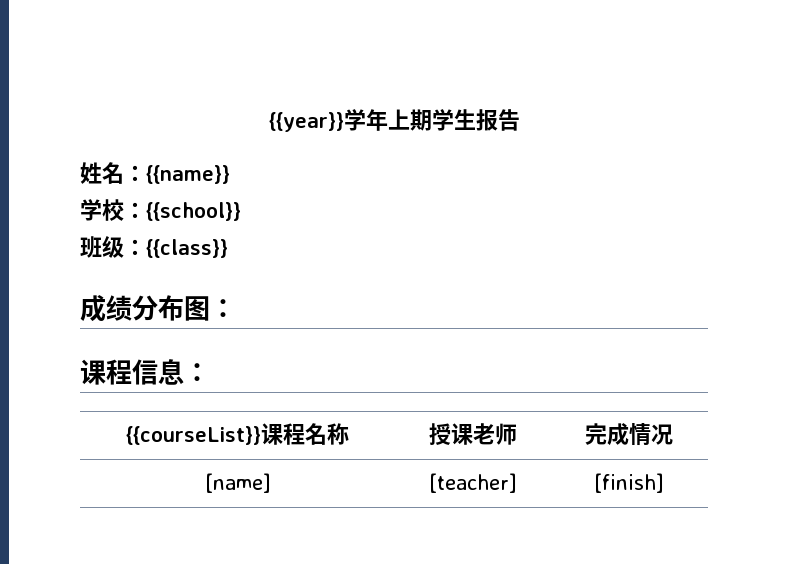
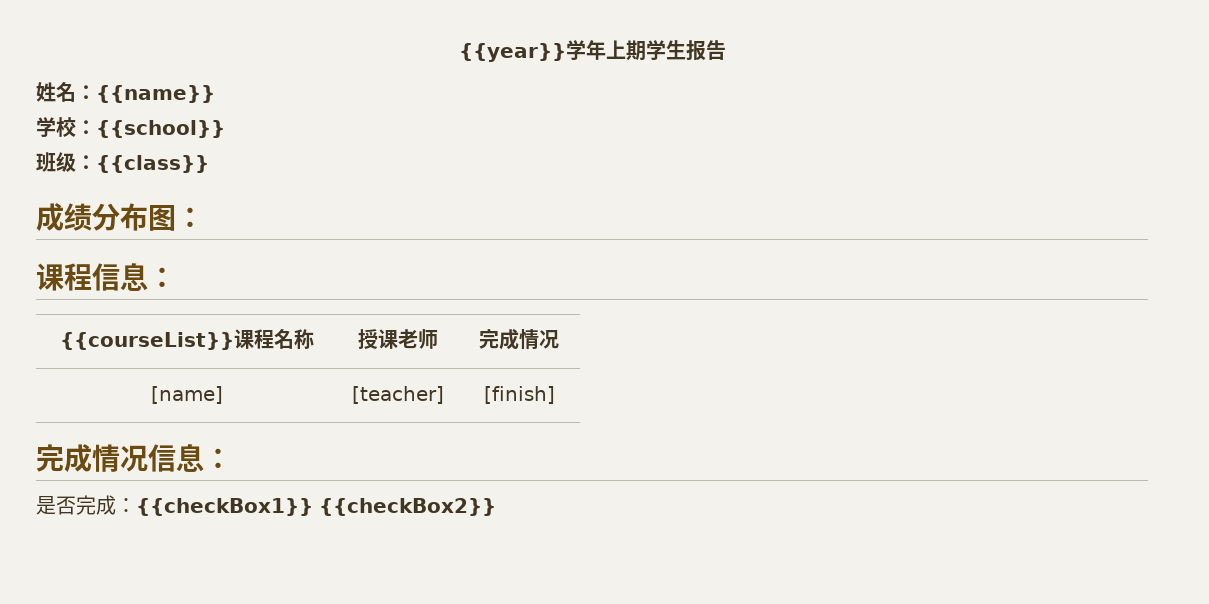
+ 完成情况信息：
+ 是否完成：{{checkBox1}} {{checkBox2}}

